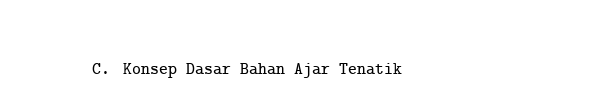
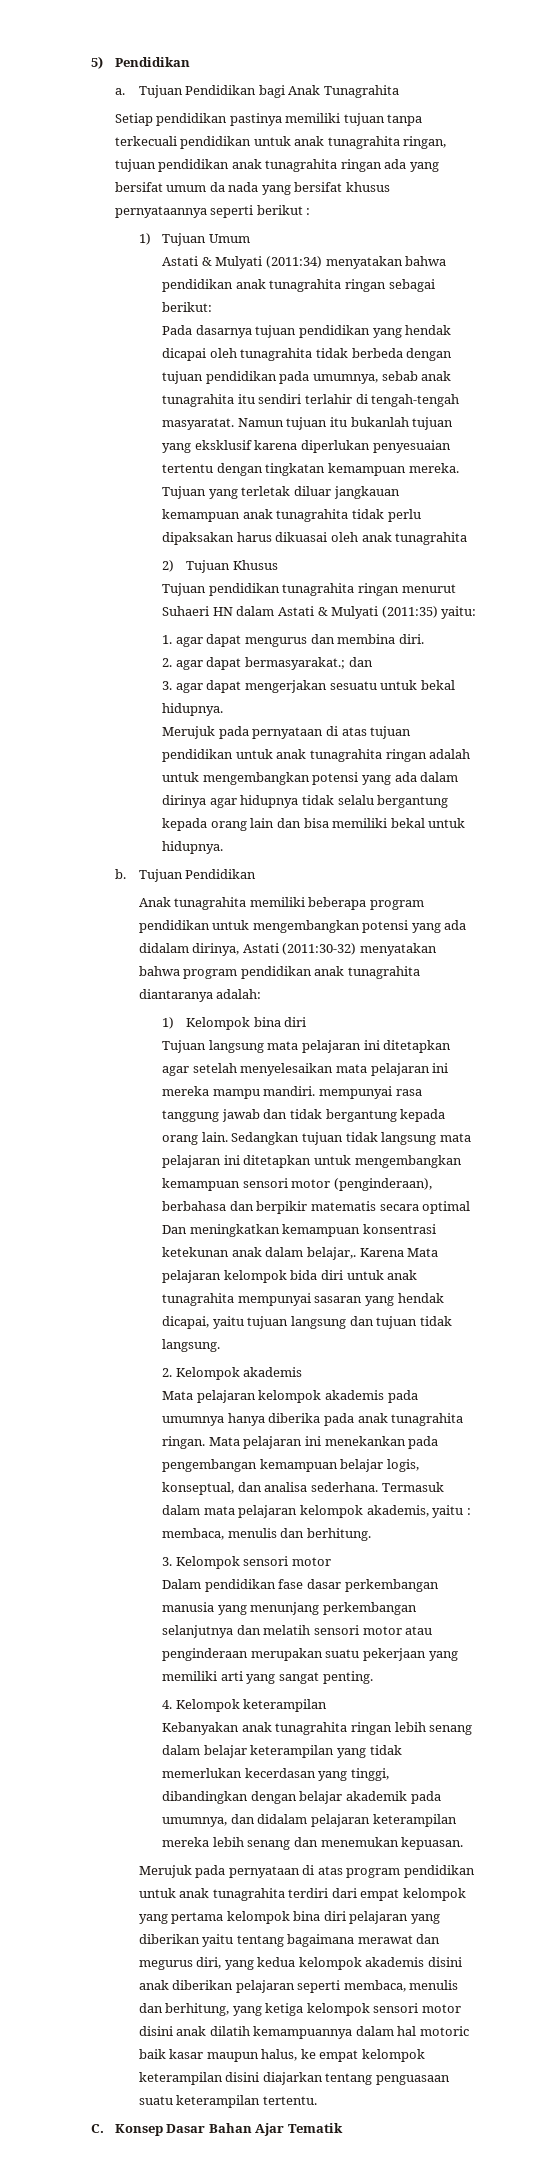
+ 5) Pendidikan
+ a. Tujuan Pendidikan bagi Anak Tunagrahita
+ Setiap pendidikan pastinya memiliki tujuan tanpa terkecuali pendidikan untuk anak tunagrahita ringan, tujuan pendidikan anak tunagrahita ringan ada yang bersifat umum da nada yang bersifat khusus pernyataannya seperti berikut :
+ 1) Tujuan Umum
+ Astati & Mulyati (2011:34) menyatakan bahwa pendidikan anak tunagrahita ringan sebagai berikut:
+ Pada dasarnya tujuan pendidikan yang hendak dicapai oleh tunagrahita tidak berbeda dengan tujuan pendidikan pada umumnya, sebab anak tunagrahita itu sendiri terlahir di tengah-tengah masyaratat. Namun tujuan itu bukanlah tujuan yang eksklusif karena diperlukan penyesuaian tertentu dengan tingkatan kemampuan mereka. Tujuan yang terletak diluar jangkauan kemampuan anak tunagrahita tidak perlu dipaksakan harus dikuasai oleh anak tunagrahita
+ 2) Tujuan Khusus
+ Tujuan pendidikan tunagrahita ringan menurut Suhaeri HN dalam Astati & Mulyati (2011:35) yaitu:
+ 1. agar dapat mengurus dan membina diri.
+ 2. agar dapat bermasyarakat.; dan
+ 3. agar dapat mengerjakan sesuatu untuk bekal hidupnya.
+ Merujuk pada pernyataan di atas tujuan pendidikan untuk anak tunagrahita ringan adalah untuk mengembangkan potensi yang ada dalam dirinya agar hidupnya tidak selalu bergantung kepada orang lain dan bisa memiliki bekal untuk hidupnya.
+ b. Tujuan Pendidikan
+ Anak tunagrahita memiliki beberapa program pendidikan untuk mengembangkan potensi yang ada didalam dirinya, Astati (2011:30-32) menyatakan bahwa program pendidikan anak tunagrahita diantaranya adalah:
+ 1) Kelompok bina diri
+ Tujuan langsung mata pelajaran ini ditetapkan agar setelah menyelesaikan mata pelajaran ini mereka mampu mandiri. mempunyai rasa tanggung jawab dan tidak bergantung kepada orang lain. Sedangkan tujuan tidak langsung mata pelajaran ini ditetapkan untuk mengembangkan kemampuan sensori motor (penginderaan), berbahasa dan berpikir matematis secara optimal Dan meningkatkan kemampuan konsentrasi ketekunan anak dalam belajar,. Karena Mata pelajaran kelompok bida diri untuk anak tunagrahita mempunyai sasaran yang hendak dicapai, yaitu tujuan langsung dan tujuan tidak langsung.
+ 2. Kelompok akademis
+ Mata pelajaran kelompok akademis pada umumnya hanya diberika pada anak tunagrahita ringan. Mata pelajaran ini menekankan pada pengembangan kemampuan belajar logis, konseptual, dan analisa sederhana. Termasuk dalam mata pelajaran kelompok akademis, yaitu : membaca, menulis dan berhitung.
+ 3. Kelompok sensori motor
+ Dalam pendidikan fase dasar perkembangan manusia yang menunjang perkembangan selanjutnya dan melatih sensori motor atau penginderaan merupakan suatu pekerjaan yang memiliki arti yang sangat penting.
+ 4. Kelompok keterampilan
+ Kebanyakan anak tunagrahita ringan lebih senang dalam belajar keterampilan yang tidak memerlukan kecerdasan yang tinggi, dibandingkan dengan belajar akademik pada umumnya, dan didalam pelajaran keterampilan mereka lebih senang dan menemukan kepuasan.
+ Merujuk pada pernyataan di atas program pendidikan untuk anak tunagrahita terdiri dari empat kelompok yang pertama kelompok bina diri pelajaran yang diberikan yaitu tentang bagaimana merawat dan megurus diri, yang kedua kelompok akademis disini anak diberikan pelajaran seperti membaca, menulis dan berhitung, yang ketiga kelompok sensori motor disini anak dilatih kemampuannya dalam hal motoric baik kasar maupun halus, ke empat kelompok keterampilan disini diajarkan tentang penguasaan suatu keterampilan tertentu.
- C. Konsep Dasar Bahan Ajar Tenatik
+ C. Konsep Dasar Bahan Ajar Tematik

